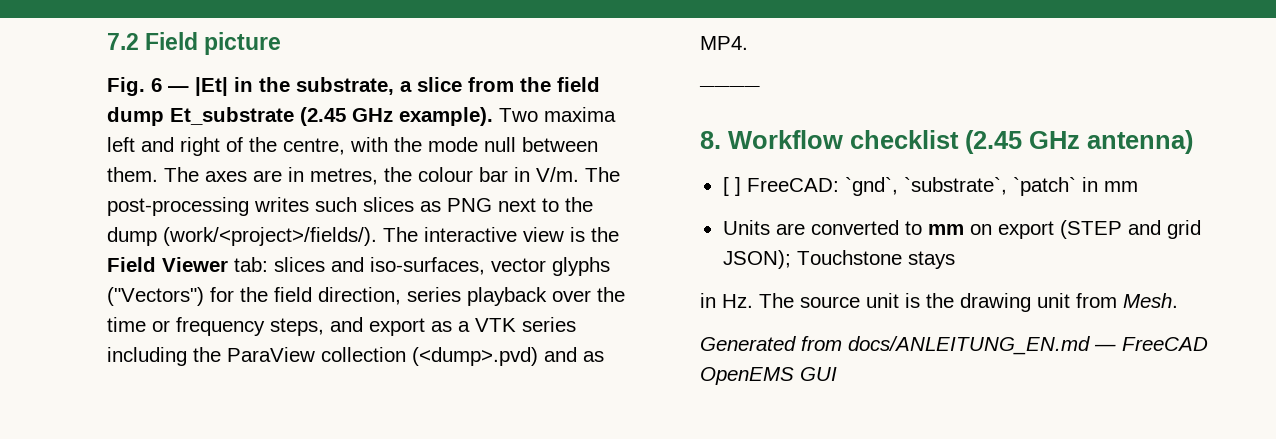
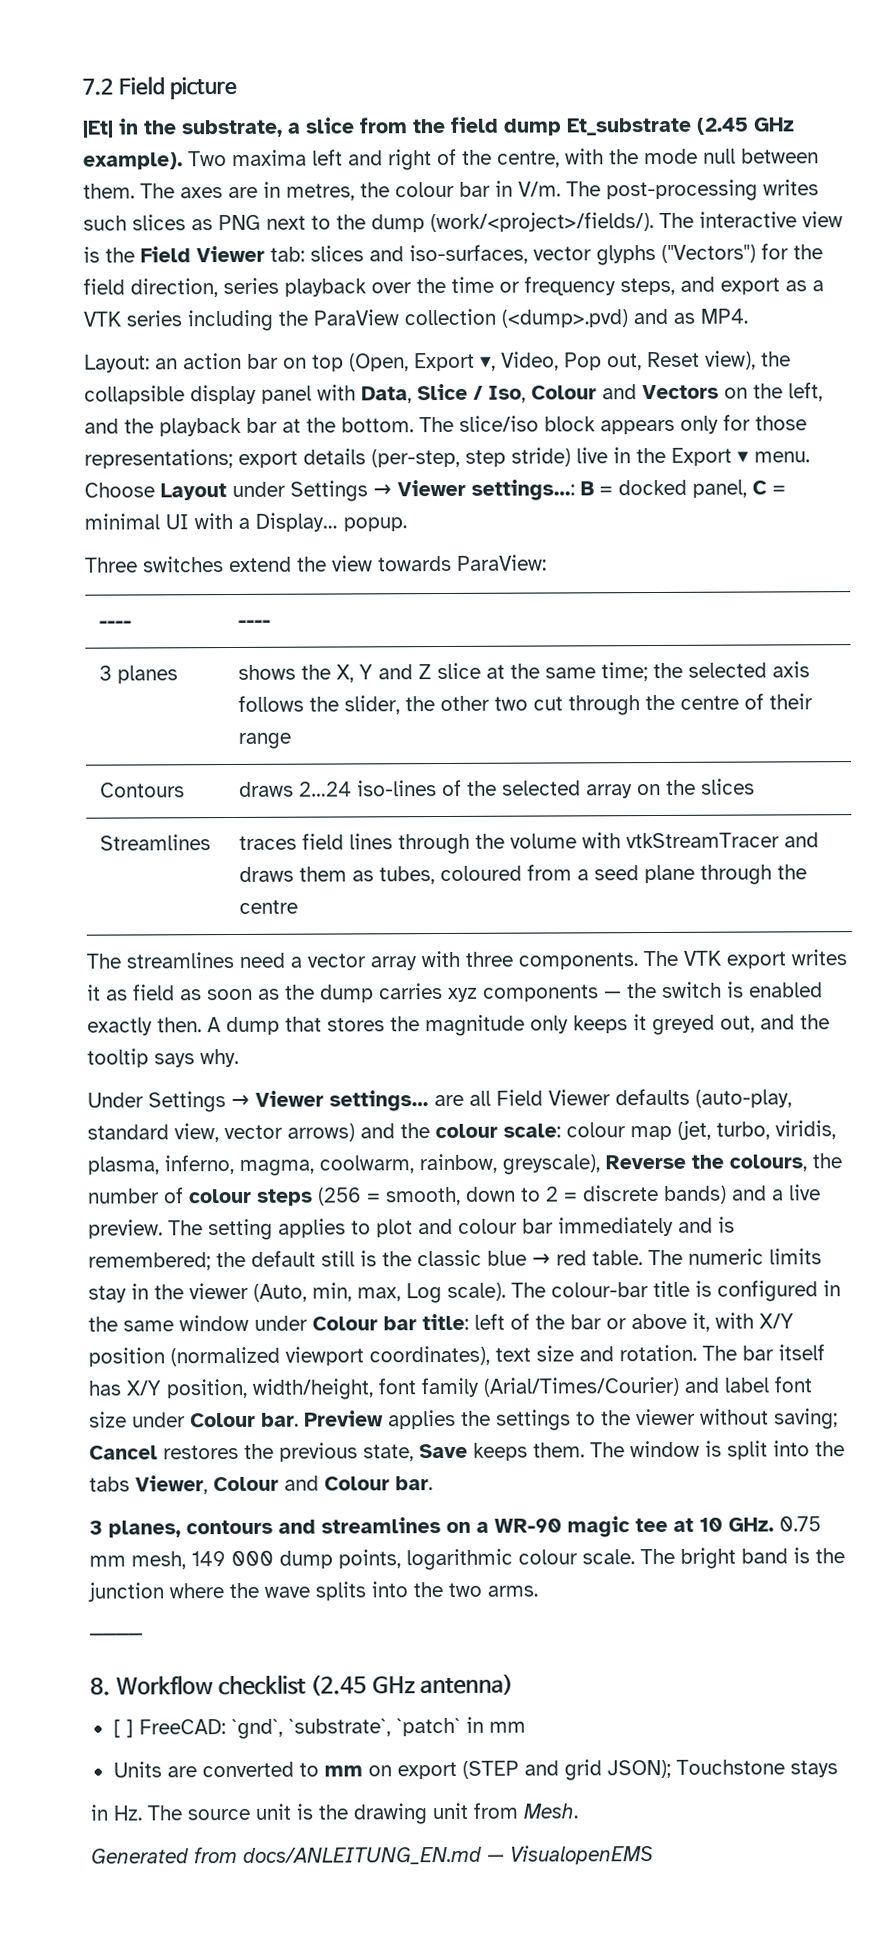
- Fig. 6 — |Et| in the substrate, a slice from the field dump Et_substrate (2.45 GHz example).
+ |Et| in the substrate, a slice from the field dump Et_substrate (2.45 GHz example).
+ Layout: an action bar on top (Open, Export ▾, Video, Pop out, Reset view), the collapsible display panel with Data, Slice / Iso, Colour and Vectors on the left, and the playback bar at the bottom. The slice/iso block appears only for those representations; export details (per-step, step stride) live in the Export ▾ menu. Choose Layout under Settings → Viewer settings…: B = docked panel, C = minimal UI with a Display… popup.
+ Three switches extend the view towards ParaView:
+ ---- | ----
+ 3 planes | shows the X, Y and Z slice at the same time; the selected axis follows the slider, the other two cut through the centre of their range
+ Contours | draws 2…24 iso-lines of the selected array on the slices
+ Streamlines | traces field lines through the volume with vtkStreamTracer and draws them as tubes, coloured from a seed plane through the centre
+ The streamlines need a vector array with three components. The VTK export writes it as field as soon as the dump carries xyz components — the switch is enabled exactly then. A dump that stores the magnitude only keeps it greyed out, and the tooltip says why.
+ Under Settings → Viewer settings… are all Field Viewer defaults (auto-play, standard view, vector arrows) and the colour scale: colour map (jet, turbo, viridis, plasma, inferno, magma, coolwarm, rainbow, greyscale), Reverse the colours, the number of colour steps (256 = smooth, down to 2 = discrete bands) and a live preview. The setting applies to plot and colour bar immediately and is remembered; the default still is the classic blue → red table. The numeric limits stay in the viewer (Auto, min, max, Log scale). The colour-bar title is configured in the same window under Colour bar title: left of the bar or above it, with X/Y position (normalized viewport coordinates), text size and rotation. The bar itself has X/Y position, width/height, font family (Arial/Times/Courier) and label font size under Colour bar. Preview applies the settings to the viewer without saving; Cancel restores the previous state, Save keeps them. The window is split into the tabs Viewer, Colour and Colour bar.
+ 3 planes, contours and streamlines on a WR-90 magic tee at 10 GHz. 0.75 mm mesh, 149 000 dump points, logarithmic colour scale. The bright band is the junction where the wave splits into the two arms.
- Generated from docs/ANLEITUNG_EN.md — FreeCAD OpenEMS GUI
+ Generated from docs/ANLEITUNG_EN.md — VisualopenEMS

